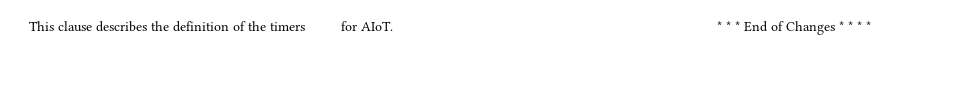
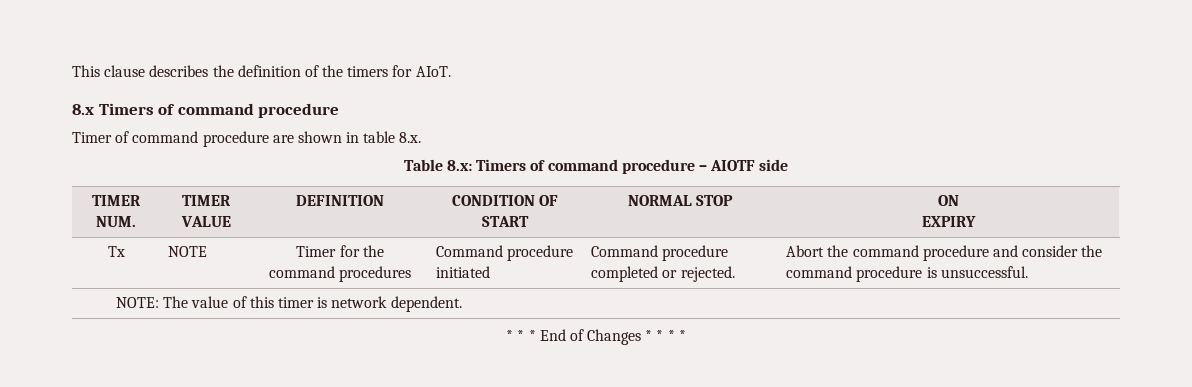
+ 8.x Timers of command procedure
+ Timer of command procedure are shown in table 8.x.
+ Table 8.x: Timers of command procedure – AIOTF side
+ TIMER NUM. | TIMER VALUE | DEFINITION | CONDITION OF START | NORMAL STOP | ON
+ EXPIRY
+ Tx | NOTE | Timer for the command procedures | Command procedure initiated | Command procedure completed or rejected. | Abort the command procedure and consider the command procedure is unsuccessful.
+ NOTE: The value of this timer is network dependent.

